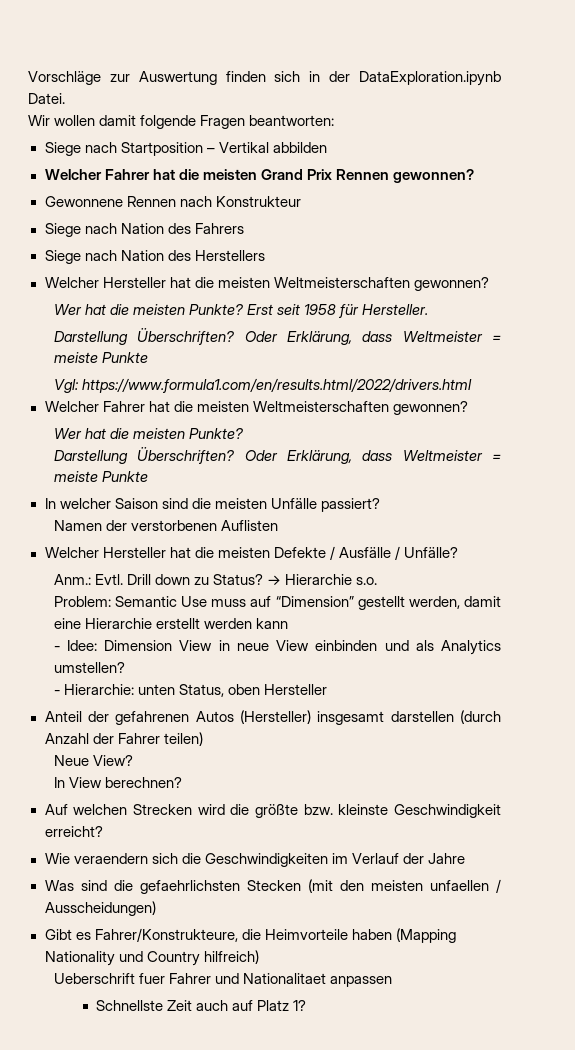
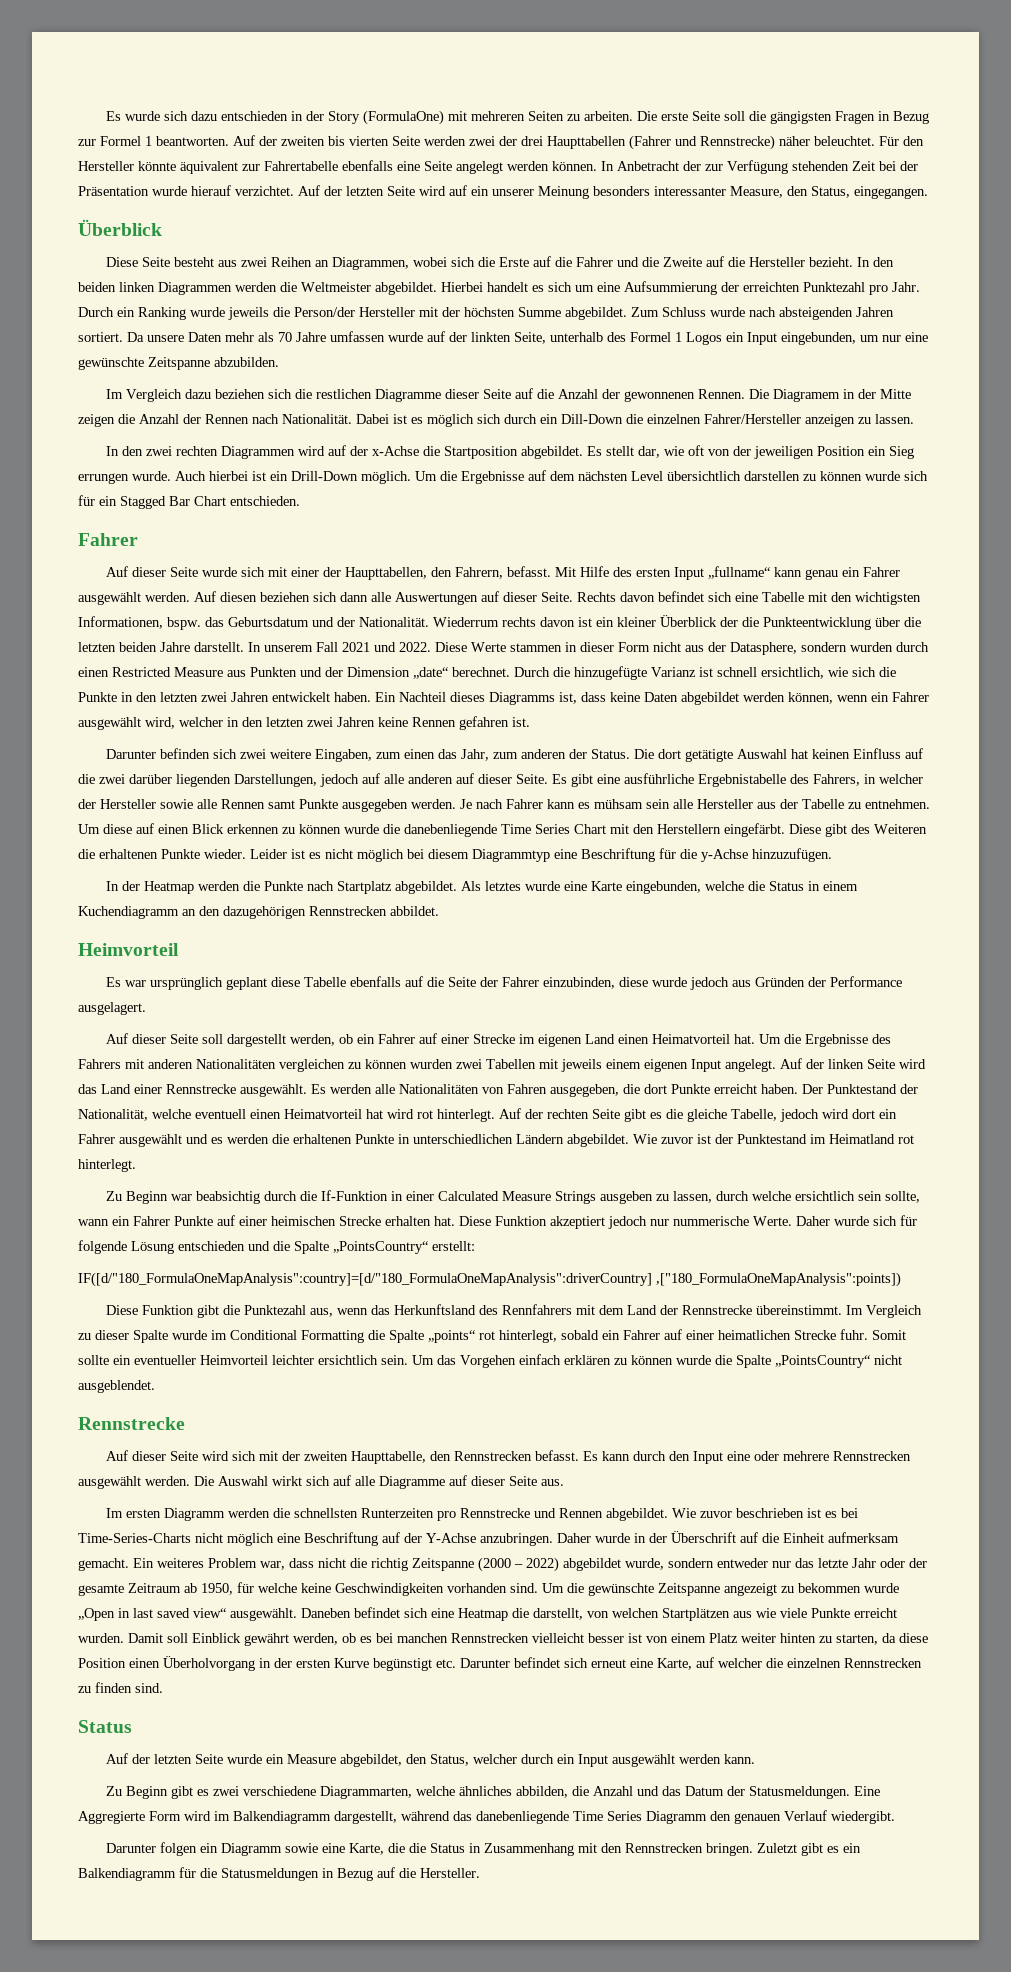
- Vorschläge zur Auswertung finden sich in der DataExploration.ipynb Datei.
- Wir wollen damit folgende Fragen beantworten:
- Siege nach Startposition – Vertikal abbilden
- Welcher Fahrer hat die meisten Grand Prix Rennen gewonnen?
- Gewonnene Rennen nach Konstrukteur
- Siege nach Nation des Fahrers
- Siege nach Nation des Herstellers
- Welcher Hersteller hat die meisten Weltmeisterschaften gewonnen?
- Wer hat die meisten Punkte? Erst seit 1958 für Hersteller.
- Darstellung Überschriften? Oder Erklärung, dass Weltmeister = meiste Punkte
- Vgl: https://www.formula1.com/en/results.html/2022/drivers.html
- Welcher Fahrer hat die meisten Weltmeisterschaften gewonnen?
- Wer hat die meisten Punkte?
- Darstellung Überschriften? Oder Erklärung, dass Weltmeister = meiste Punkte
- In welcher Saison sind die meisten Unfälle passiert?
- Namen der verstorbenen Auflisten
- Welcher Hersteller hat die meisten Defekte / Ausfälle / Unfälle?
- Anm.: Evtl. Drill down zu Status? → Hierarchie s.o.
- Problem: Semantic Use muss auf “Dimension” gestellt werden, damit eine Hierarchie erstellt werden kann
- - Idee: Dimension View in neue View einbinden und als Analytics umstellen?
- - Hierarchie: unten Status, oben Hersteller
- Anteil der gefahrenen Autos (Hersteller) insgesamt darstellen (durch Anzahl der Fahrer teilen)
- Neue View?
- In View berechnen?
- Auf welchen Strecken wird die größte bzw. kleinste Geschwindigkeit erreicht?
- Wie veraendern sich die Geschwindigkeiten im Verlauf der Jahre
- Was sind die gefaehrlichsten Stecken (mit den meisten unfaellen / Ausscheidungen)
- Gibt es Fahrer/Konstrukteure, die Heimvorteile haben (Mapping Nationality und Country hilfreich)
- Ueberschrift fuer Fahrer und Nationalitaet anpassen
- Schnellste Zeit auch auf Platz 1?
+ Es wurde sich dazu entschieden in der Story (FormulaOne) mit mehreren Seiten zu arbeiten. Die erste Seite soll die gängigsten Fragen in Bezug zur Formel 1 beantworten. Auf der zweiten bis vierten Seite werden zwei der drei Haupttabellen (Fahrer und Rennstrecke) näher beleuchtet. Für den Hersteller könnte äquivalent zur Fahrertabelle ebenfalls eine Seite angelegt werden können. In Anbetracht der zur Verfügung stehenden Zeit bei der Präsentation wurde hierauf verzichtet. Auf der letzten Seite wird auf ein unserer Meinung besonders interessanter Measure, den Status, eingegangen.
+ Überblick
+ Diese Seite besteht aus zwei Reihen an Diagrammen, wobei sich die Erste auf die Fahrer und die Zweite auf die Hersteller bezieht. In den beiden linken Diagrammen werden die Weltmeister abgebildet. Hierbei handelt es sich um eine Aufsummierung der erreichten Punktezahl pro Jahr. Durch ein Ranking wurde jeweils die Person/der Hersteller mit der höchsten Summe abgebildet. Zum Schluss wurde nach absteigenden Jahren sortiert. Da unsere Daten mehr als 70 Jahre umfassen wurde auf der linkten Seite, unterhalb des Formel 1 Logos ein Input eingebunden, um nur eine gewünschte Zeitspanne abzubilden.
+ Im Vergleich dazu beziehen sich die restlichen Diagramme dieser Seite auf die Anzahl der gewonnenen Rennen. Die Diagramem in der Mitte zeigen die Anzahl der Rennen nach Nationalität. Dabei ist es möglich sich durch ein Dill-Down die einzelnen Fahrer/Hersteller anzeigen zu lassen.
+ In den zwei rechten Diagrammen wird auf der x-Achse die Startposition abgebildet. Es stellt dar, wie oft von der jeweiligen Position ein Sieg errungen wurde. Auch hierbei ist ein Drill-Down möglich. Um die Ergebnisse auf dem nächsten Level übersichtlich darstellen zu können wurde sich für ein Stagged Bar Chart entschieden.
+ Fahrer
+ Auf dieser Seite wurde sich mit einer der Haupttabellen, den Fahrern, befasst. Mit Hilfe des ersten Input „fullname“ kann genau ein Fahrer ausgewählt werden. Auf diesen beziehen sich dann alle Auswertungen auf dieser Seite. Rechts davon befindet sich eine Tabelle mit den wichtigsten Informationen, bspw. das Geburtsdatum und der Nationalität. Wiederrum rechts davon ist ein kleiner Überblick der die Punkteentwicklung über die letzten beiden Jahre darstellt. In unserem Fall 2021 und 2022. Diese Werte stammen in dieser Form nicht aus der Datasphere, sondern wurden durch einen Restricted Measure aus Punkten und der Dimension „date“ berechnet. Durch die hinzugefügte Varianz ist schnell ersichtlich, wie sich die Punkte in den letzten zwei Jahren entwickelt haben. Ein Nachteil dieses Diagramms ist, dass keine Daten abgebildet werden können, wenn ein Fahrer ausgewählt wird, welcher in den letzten zwei Jahren keine Rennen gefahren ist.
+ Darunter befinden sich zwei weitere Eingaben, zum einen das Jahr, zum anderen der Status. Die dort getätigte Auswahl hat keinen Einfluss auf die zwei darüber liegenden Darstellungen, jedoch auf alle anderen auf dieser Seite. Es gibt eine ausführliche Ergebnistabelle des Fahrers, in welcher der Hersteller sowie alle Rennen samt Punkte ausgegeben werden. Je nach Fahrer kann es mühsam sein alle Hersteller aus der Tabelle zu entnehmen. Um diese auf einen Blick erkennen zu können wurde die danebenliegende Time Series Chart mit den Herstellern eingefärbt. Diese gibt des Weiteren die erhaltenen Punkte wieder. Leider ist es nicht möglich bei diesem Diagrammtyp eine Beschriftung für die y-Achse hinzuzufügen.
+ In der Heatmap werden die Punkte nach Startplatz abgebildet. Als letztes wurde eine Karte eingebunden, welche die Status in einem Kuchendiagramm an den dazugehörigen Rennstrecken abbildet.
+ Heimvorteil
+ Es war ursprünglich geplant diese Tabelle ebenfalls auf die Seite der Fahrer einzubinden, diese wurde jedoch aus Gründen der Performance ausgelagert.
+ Auf dieser Seite soll dargestellt werden, ob ein Fahrer auf einer Strecke im eigenen Land einen Heimatvorteil hat. Um die Ergebnisse des Fahrers mit anderen Nationalitäten vergleichen zu können wurden zwei Tabellen mit jeweils einem eigenen Input angelegt. Auf der linken Seite wird das Land einer Rennstrecke ausgewählt. Es werden alle Nationalitäten von Fahren ausgegeben, die dort Punkte erreicht haben. Der Punktestand der Nationalität, welche eventuell einen Heimatvorteil hat wird rot hinterlegt. Auf der rechten Seite gibt es die gleiche Tabelle, jedoch wird dort ein Fahrer ausgewählt und es werden die erhaltenen Punkte in unterschiedlichen Ländern abgebildet. Wie zuvor ist der Punktestand im Heimatland rot hinterlegt.
+ Zu Beginn war beabsichtig durch die If-Funktion in einer Calculated Measure Strings ausgeben zu lassen, durch welche ersichtlich sein sollte, wann ein Fahrer Punkte auf einer heimischen Strecke erhalten hat. Diese Funktion akzeptiert jedoch nur nummerische Werte. Daher wurde sich für folgende Lösung entschieden und die Spalte „PointsCountry“ erstellt:
+ IF([d/"180_FormulaOneMapAnalysis":country]=[d/"180_FormulaOneMapAnalysis":driverCountry] ,["180_FormulaOneMapAnalysis":points])
+ Diese Funktion gibt die Punktezahl aus, wenn das Herkunftsland des Rennfahrers mit dem Land der Rennstrecke übereinstimmt. Im Vergleich zu dieser Spalte wurde im Conditional Formatting die Spalte „points“ rot hinterlegt, sobald ein Fahrer auf einer heimatlichen Strecke fuhr. Somit sollte ein eventueller Heimvorteil leichter ersichtlich sein. Um das Vorgehen einfach erklären zu können wurde die Spalte „PointsCountry“ nicht ausgeblendet.
+ Rennstrecke
+ Auf dieser Seite wird sich mit der zweiten Haupttabelle, den Rennstrecken befasst. Es kann durch den Input eine oder mehrere Rennstrecken ausgewählt werden. Die Auswahl wirkt sich auf alle Diagramme auf dieser Seite aus.
+ Im ersten Diagramm werden die schnellsten Runterzeiten pro Rennstrecke und Rennen abgebildet. Wie zuvor beschrieben ist es bei Time-Series-Charts nicht möglich eine Beschriftung auf der Y-Achse anzubringen. Daher wurde in der Überschrift auf die Einheit aufmerksam gemacht. Ein weiteres Problem war, dass nicht die richtig Zeitspanne (2000 – 2022) abgebildet wurde, sondern entweder nur das letzte Jahr oder der gesamte Zeitraum ab 1950, für welche keine Geschwindigkeiten vorhanden sind. Um die gewünschte Zeitspanne angezeigt zu bekommen wurde „Open in last saved view“ ausgewählt. Daneben befindet sich eine Heatmap die darstellt, von welchen Startplätzen aus wie viele Punkte erreicht wurden. Damit soll Einblick gewährt werden, ob es bei manchen Rennstrecken vielleicht besser ist von einem Platz weiter hinten zu starten, da diese Position einen Überholvorgang in der ersten Kurve begünstigt etc. Darunter befindet sich erneut eine Karte, auf welcher die einzelnen Rennstrecken zu finden sind.
+ Status
+ Auf der letzten Seite wurde ein Measure abgebildet, den Status, welcher durch ein Input ausgewählt werden kann.
+ Zu Beginn gibt es zwei verschiedene Diagrammarten, welche ähnliches abbilden, die Anzahl und das Datum der Statusmeldungen. Eine Aggregierte Form wird im Balkendiagramm dargestellt, während das danebenliegende Time Series Diagramm den genauen Verlauf wiedergibt.
+ Darunter folgen ein Diagramm sowie eine Karte, die die Status in Zusammenhang mit den Rennstrecken bringen. Zuletzt gibt es ein Balkendiagramm für die Statusmeldungen in Bezug auf die Hersteller.

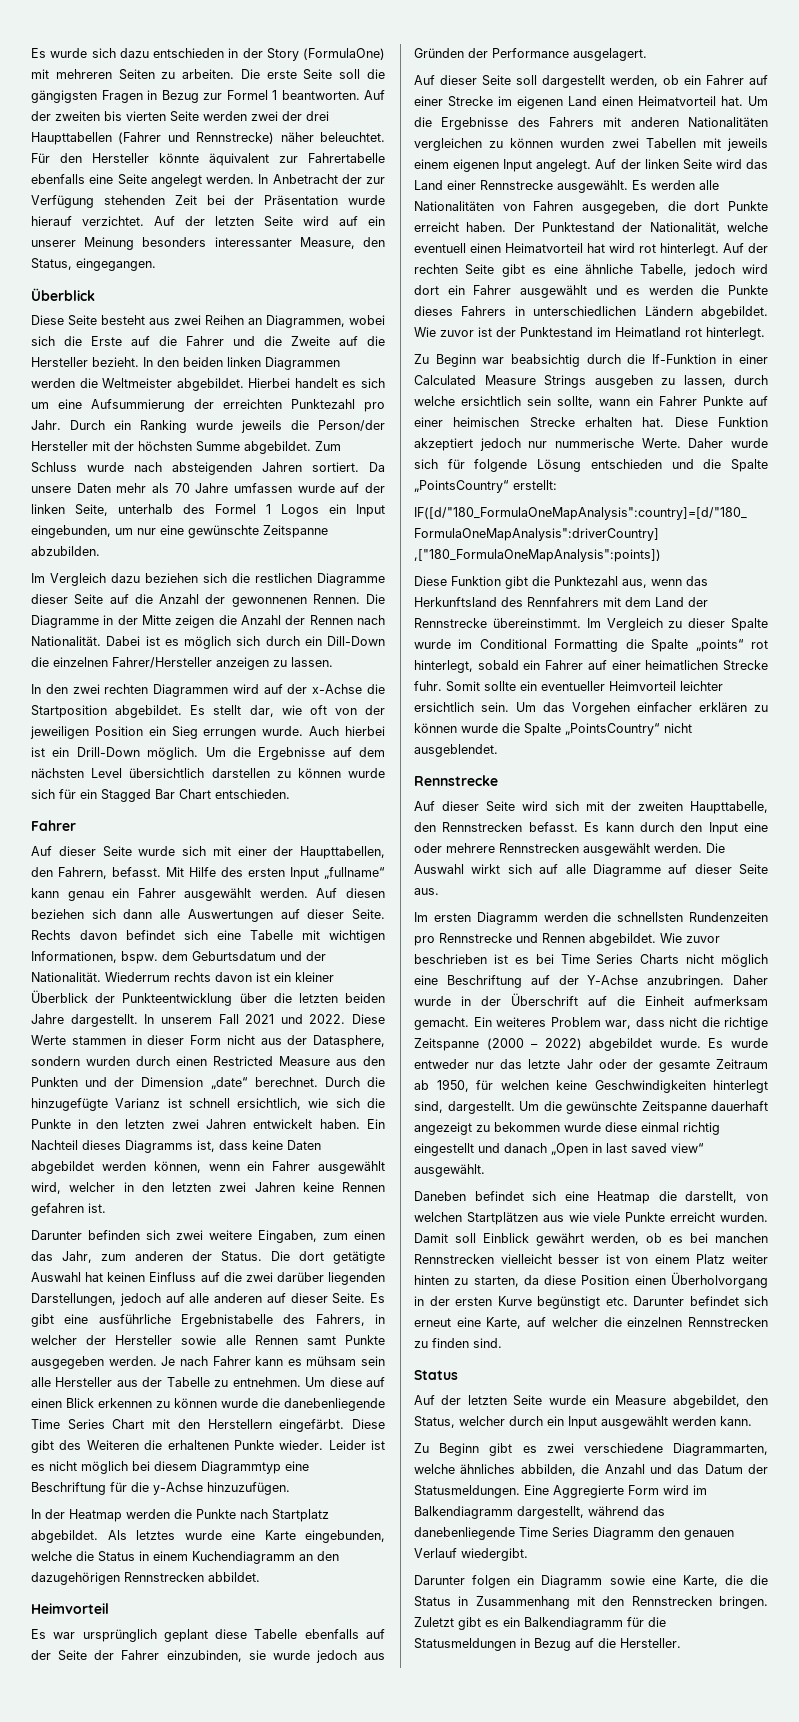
- Für den Hersteller könnte äquivalent zur Fahrertabelle ebenfalls eine Seite angelegt werden können.
+ Für den Hersteller könnte äquivalent zur Fahrertabelle ebenfalls eine Seite angelegt werden.
- Da unsere Daten mehr als 70 Jahre umfassen wurde auf der linkten Seite, unterhalb des Formel 1 Logos ein Input eingebunden, um nur eine gewünschte Zeitspanne abzubilden.
+ Da unsere Daten mehr als 70 Jahre umfassen wurde auf der linken Seite, unterhalb des Formel 1 Logos ein Input eingebunden, um nur eine gewünschte Zeitspanne abzubilden.
- Die Diagramem in der Mitte zeigen die Anzahl der Rennen nach Nationalität.
+ Die Diagramme in der Mitte zeigen die Anzahl der Rennen nach Nationalität.
- Rechts davon befindet sich eine Tabelle mit den wichtigsten Informationen, bspw. das Geburtsdatum und der Nationalität.
+ Rechts davon befindet sich eine Tabelle mit wichtigen Informationen, bspw. dem Geburtsdatum und der Nationalität.
- Wiederrum rechts davon ist ein kleiner Überblick der die Punkteentwicklung über die letzten beiden Jahre darstellt.
+ Wiederrum rechts davon ist ein kleiner Überblick der Punkteentwicklung über die letzten beiden Jahre dargestellt.
- Diese Werte stammen in dieser Form nicht aus der Datasphere, sondern wurden durch einen Restricted Measure aus Punkten und der Dimension „date“ berechnet.
+ Diese Werte stammen in dieser Form nicht aus der Datasphere, sondern wurden durch einen Restricted Measure aus den Punkten und der Dimension „date“ berechnet.
- Es war ursprünglich geplant diese Tabelle ebenfalls auf die Seite der Fahrer einzubinden, diese wurde jedoch aus Gründen der Performance ausgelagert.
+ Es war ursprünglich geplant diese Tabelle ebenfalls auf der Seite der Fahrer einzubinden, sie wurde jedoch aus Gründen der Performance ausgelagert.
- Auf der rechten Seite gibt es die gleiche Tabelle, jedoch wird dort ein Fahrer ausgewählt und es werden die erhaltenen Punkte in unterschiedlichen Ländern abgebildet.
+ Auf der rechten Seite gibt es eine ähnliche Tabelle, jedoch wird dort ein Fahrer ausgewählt und es werden die Punkte dieses Fahrers in unterschiedlichen Ländern abgebildet.
- Um das Vorgehen einfach erklären zu können wurde die Spalte „PointsCountry“ nicht ausgeblendet.
+ Um das Vorgehen einfacher erklären zu können wurde die Spalte „PointsCountry“ nicht ausgeblendet.
- Im ersten Diagramm werden die schnellsten Runterzeiten pro Rennstrecke und Rennen abgebildet.
+ Im ersten Diagramm werden die schnellsten Rundenzeiten pro Rennstrecke und Rennen abgebildet.
- Wie zuvor beschrieben ist es bei Time-Series-Charts nicht möglich eine Beschriftung auf der Y-Achse anzubringen.
+ Wie zuvor beschrieben ist es bei Time Series Charts nicht möglich eine Beschriftung auf der Y-Achse anzubringen.
- Ein weiteres Problem war, dass nicht die richtig Zeitspanne (2000 – 2022) abgebildet wurde, sondern entweder nur das letzte Jahr oder der gesamte Zeitraum ab 1950, für welche keine Geschwindigkeiten vorhanden sind.
+ Ein weiteres Problem war, dass nicht die richtige Zeitspanne (2000 – 2022) abgebildet wurde. Es wurde entweder nur das letzte Jahr oder der gesamte Zeitraum ab 1950, für welchen keine Geschwindigkeiten hinterlegt sind, dargestellt.
- Um die gewünschte Zeitspanne angezeigt zu bekommen wurde „Open in last saved view“ ausgewählt. Daneben befindet sich eine Heatmap die darstellt, von welchen Startplätzen aus wie viele Punkte erreicht wurden.
+ Um die gewünschte Zeitspanne dauerhaft angezeigt zu bekommen wurde diese einmal richtig eingestellt und danach „Open in last saved view“ ausgewählt.
+ Daneben befindet sich eine Heatmap die darstellt, von welchen Startplätzen aus wie viele Punkte erreicht wurden.

